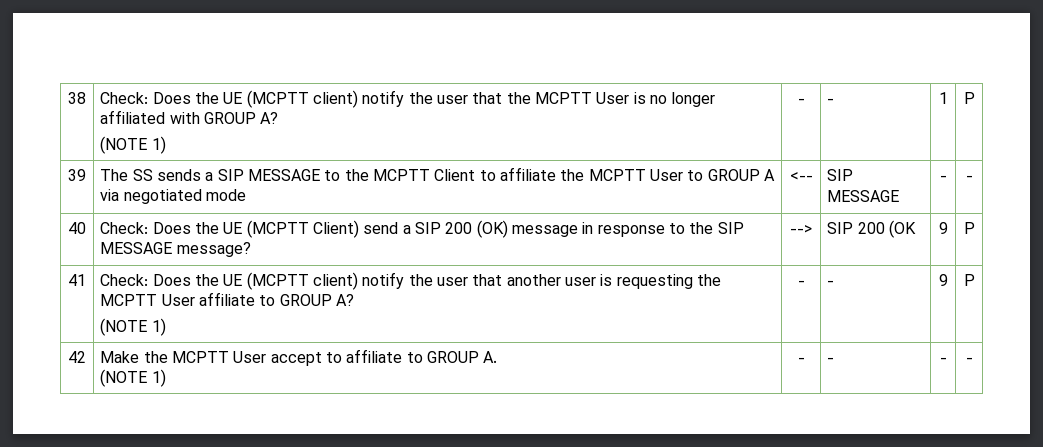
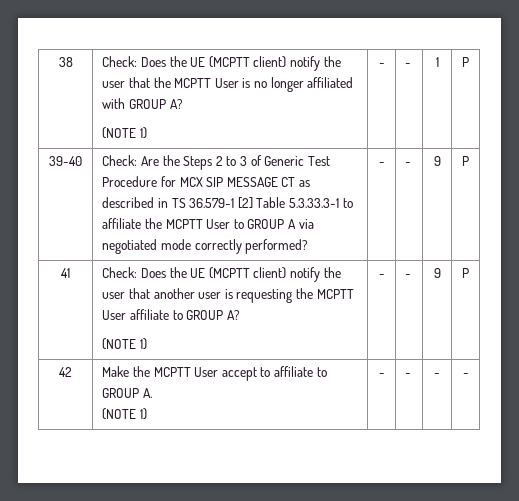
- 39 | The SS sends a SIP MESSAGE to the MCPTT Client to affiliate the MCPTT User to GROUP A via negotiated mode | <-- | SIP MESSAGE | - | -
- 40 | Check: Does the UE (MCPTT Client) send a SIP 200 (OK) message in response to the SIP MESSAGE message? | --> | SIP 200 (OK | 9 | P
+ 39-40 | Check: Are the Steps 2 to 3 of Generic Test Procedure for MCX SIP MESSAGE CT as described in TS 36.579-1 [2] Table 5.3.33.3-1 to affiliate the MCPTT User to GROUP A via negotiated mode correctly performed? | - | - | 9 | P

